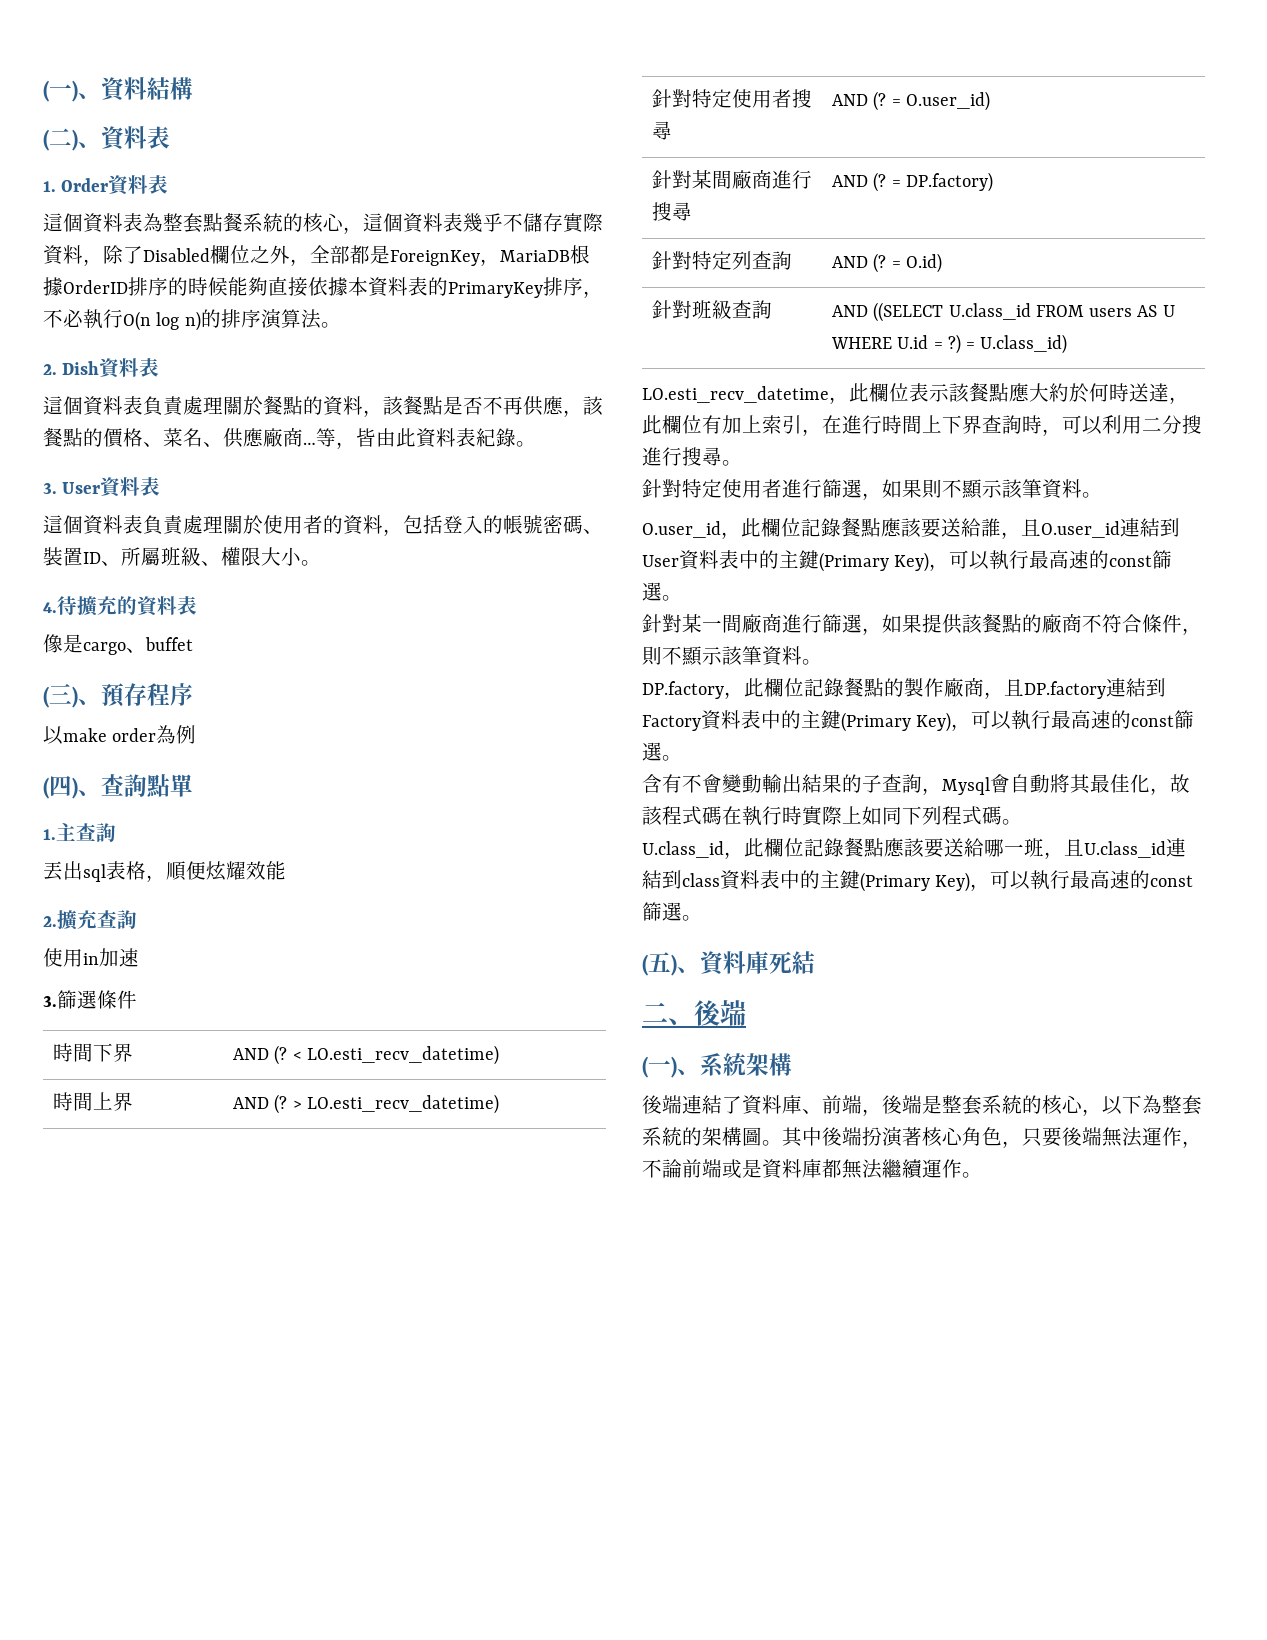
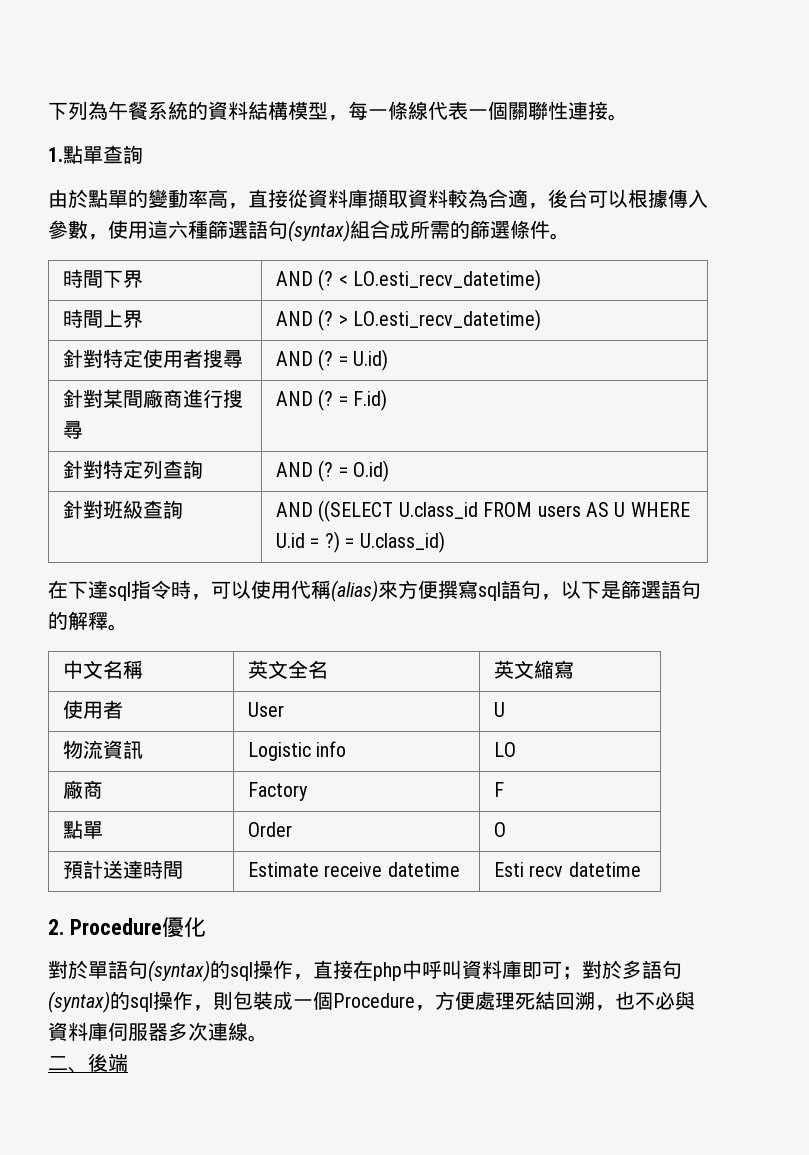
- (一)、資料結構
- (二)、資料表
- 1. Order資料表
- 這個資料表為整套點餐系統的核心，這個資料表幾乎不儲存實際資料，除了Disabled欄位之外，全部都是ForeignKey，MariaDB根據OrderID排序的時候能夠直接依據本資料表的PrimaryKey排序，不必執行O(n log n)的排序演算法。
- 2. Dish資料表
- 這個資料表負責處理關於餐點的資料，該餐點是否不再供應，該餐點的價格、菜名、供應廠商…等，皆由此資料表紀錄。
- 3. User資料表
- 這個資料表負責處理關於使用者的資料，包括登入的帳號密碼、裝置ID、所屬班級、權限大小。
- 4.待擴充的資料表
- 像是cargo、buffet
- (三)、預存程序
- 以make order為例
- (四)、查詢點單
- 1.主查詢
- 丟出sql表格，順便炫耀效能
- 2.擴充查詢
- 使用in加速
- 3.篩選條件
+ 下列為午餐系統的資料結構模型，每一條線代表一個關聯性連接。
+ 1.點單查詢
+ 由於點單的變動率高，直接從資料庫擷取資料較為合適，後台可以根據傳入參數，使用這六種篩選語句(syntax)組合成所需的篩選條件。
- 針對特定使用者搜尋 | AND (? = O.user_id)
+ 針對特定使用者搜尋 | AND (? = U.id)
- 針對某間廠商進行搜尋 | AND (? = DP.factory)
+ 針對某間廠商進行搜尋 | AND (? = F.id)
- LO.esti_recv_datetime，此欄位表示該餐點應大約於何時送達，此欄位有加上索引，在進行時間上下界查詢時，可以利用二分搜進行搜尋。
- 針對特定使用者進行篩選，如果則不顯示該筆資料。
- O.user_id，此欄位記錄餐點應該要送給誰，且O.user_id連結到User資料表中的主鍵(Primary Key)，可以執行最高速的const篩選。
- 針對某一間廠商進行篩選，如果提供該餐點的廠商不符合條件，則不顯示該筆資料。
- DP.factory，此欄位記錄餐點的製作廠商，且DP.factory連結到Factory資料表中的主鍵(Primary Key)，可以執行最高速的const篩選。
- 含有不會變動輸出結果的子查詢，Mysql會自動將其最佳化，故該程式碼在執行時實際上如同下列程式碼。
- U.class_id，此欄位記錄餐點應該要送給哪一班，且U.class_id連結到class資料表中的主鍵(Primary Key)，可以執行最高速的const篩選。
- (五)、資料庫死結
+ 在下達sql指令時，可以使用代稱(alias)來方便撰寫sql語句，以下是篩選語句的解釋。
+ 中文名稱 | 英文全名 | 英文縮寫
+ 使用者 | User | U
+ 物流資訊 | Logistic info | LO
+ 廠商 | Factory | F
+ 點單 | Order | O
+ 預計送達時間 | Estimate receive datetime | Esti recv datetime
+ 2. Procedure優化
+ 對於單語句(syntax)的sql操作，直接在php中呼叫資料庫即可；對於多語句(syntax)的sql操作，則包裝成一個Procedure，方便處理死結回溯，也不必與資料庫伺服器多次連線。
  二、後端
- (一)、系統架構
- 後端連結了資料庫、前端，後端是整套系統的核心，以下為整套系統的架構圖。其中後端扮演著核心角色，只要後端無法運作，不論前端或是資料庫都無法繼續運作。

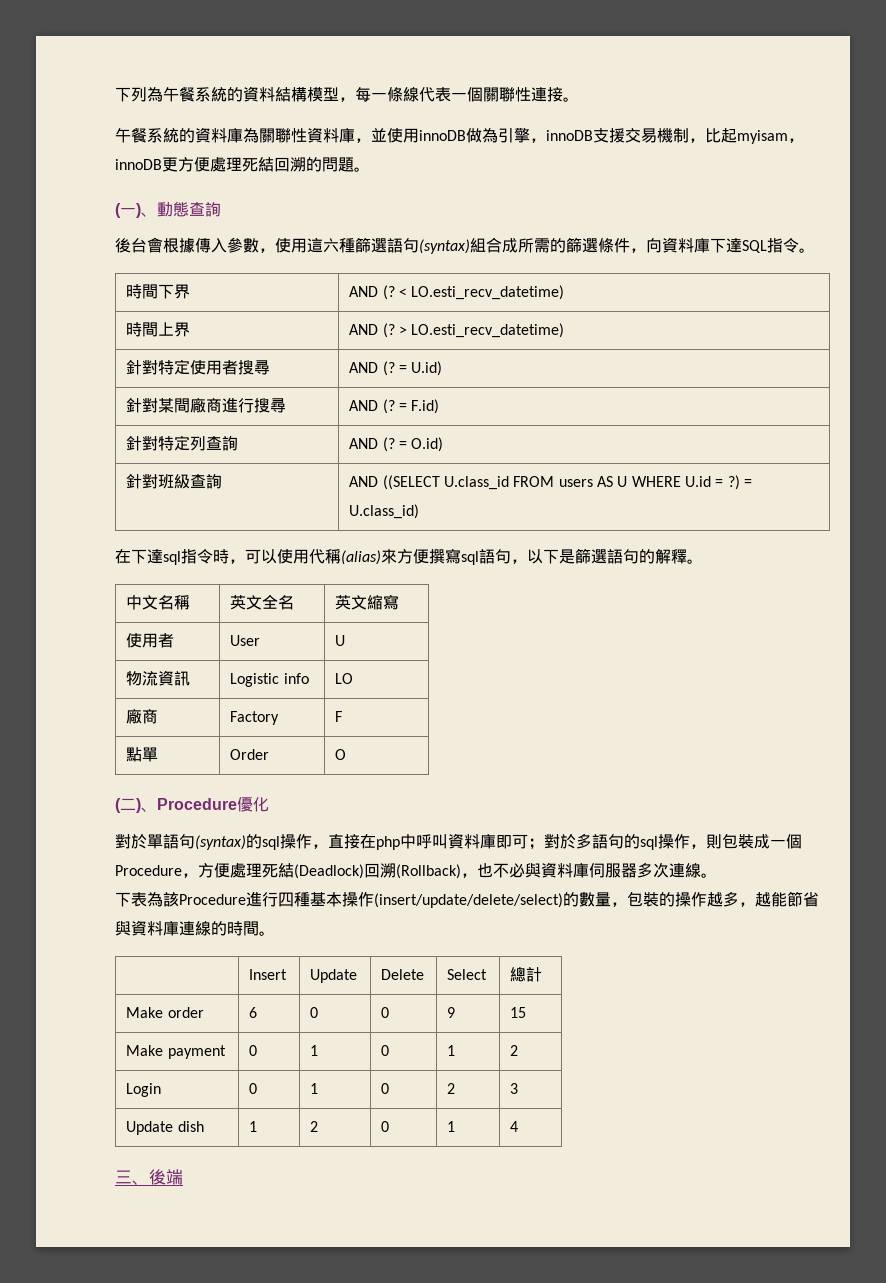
- 1.點單查詢
- 由於點單的變動率高，直接從資料庫擷取資料較為合適，後台可以根據傳入參數，使用這六種篩選語句(syntax)組合成所需的篩選條件。
+ 午餐系統的資料庫為關聯性資料庫，並使用innoDB做為引擎，innoDB支援交易機制，比起myisam，innoDB更方便處理死結回溯的問題。
+ (一)、動態查詢
+ 後台會根據傳入參數，使用這六種篩選語句(syntax)組合成所需的篩選條件，向資料庫下達SQL指令。
- 預計送達時間 | Estimate receive datetime | Esti recv datetime
- 2. Procedure優化
+ (二)、Procedure優化
- 對於單語句(syntax)的sql操作，直接在php中呼叫資料庫即可；對於多語句(syntax)的sql操作，則包裝成一個Procedure，方便處理死結回溯，也不必與資料庫伺服器多次連線。
+ 對於單語句(syntax)的sql操作，直接在php中呼叫資料庫即可；對於多語句的sql操作，則包裝成一個Procedure，方便處理死結(Deadlock)回溯(Rollback)，也不必與資料庫伺服器多次連線。
- 二、後端
+ 下表為該Procedure進行四種基本操作(insert/update/delete/select)的數量，包裝的操作越多，越能節省與資料庫連線的時間。
+ | Insert | Update | Delete | Select | 總計
+ Make order | 6 | 0 | 0 | 9 | 15
+ Make payment | 0 | 1 | 0 | 1 | 2
+ Login | 0 | 1 | 0 | 2 | 3
+ Update dish | 1 | 2 | 0 | 1 | 4
+ 三、後端

